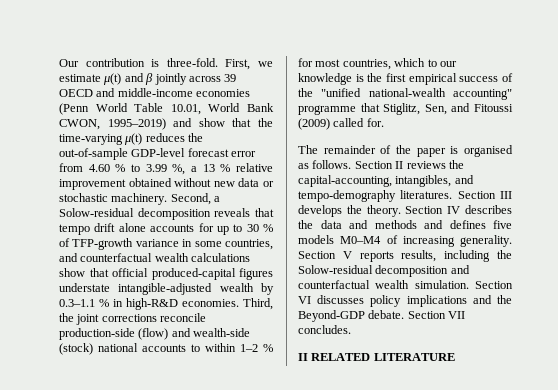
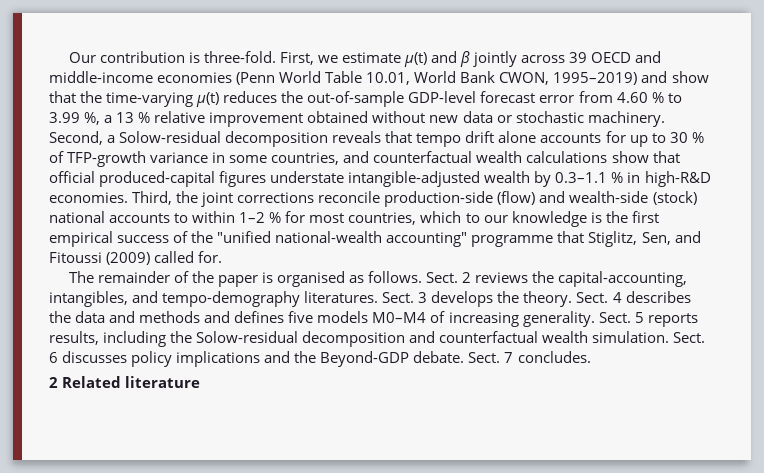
- Section II reviews the capital-accounting, intangibles, and tempo-demography literatures.
+ Sect. 2 reviews the capital-accounting, intangibles, and tempo-demography literatures.
- Section III develops the theory.
+ Sect. 3 develops the theory.
- Section IV describes the data and methods and defines five models M0–M4 of increasing generality.
+ Sect. 4 describes the data and methods and defines five models M0–M4 of increasing generality.
- Section V reports results, including the Solow-residual decomposition and counterfactual wealth simulation.
+ Sect. 5 reports results, including the Solow-residual decomposition and counterfactual wealth simulation.
- Section VI discusses policy implications and the Beyond-GDP debate.
+ Sect. 6 discusses policy implications and the Beyond-GDP debate.
- Section VII concludes.
+ Sect. 7 concludes.
- II RELATED LITERATURE
+ 2 Related literature

